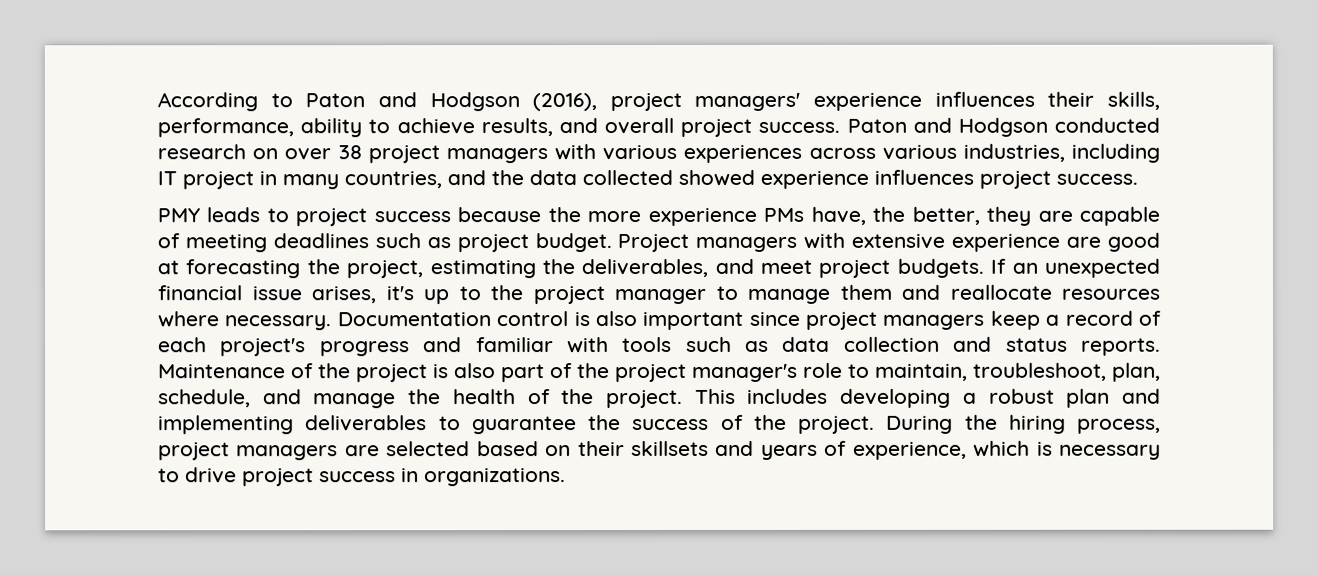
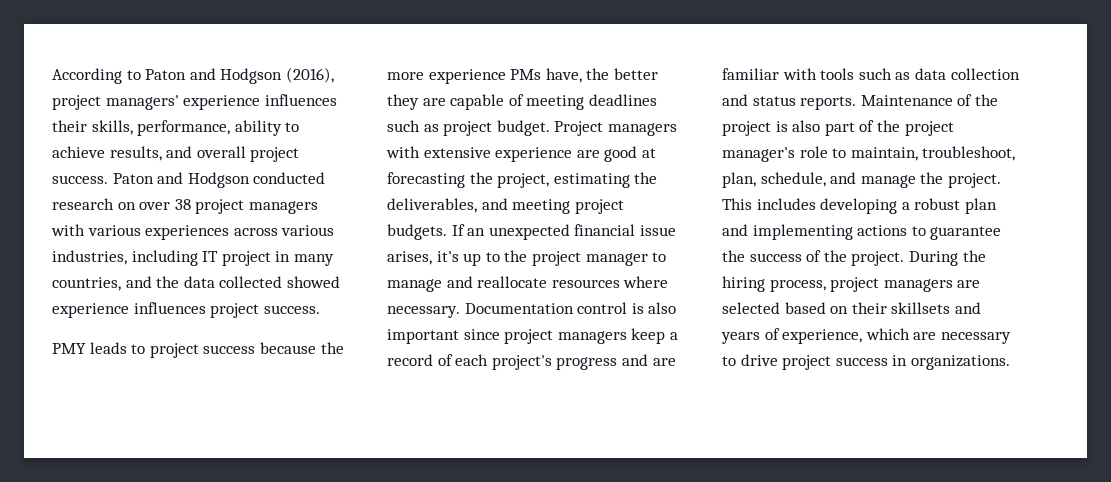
- PMY leads to project success because the more experience PMs have, the better, they are capable of meeting deadlines such as project budget.
+ PMY leads to project success because the more experience PMs have, the better they are capable of meeting deadlines such as project budget.
- Project managers with extensive experience are good at forecasting the project, estimating the deliverables, and meet project budgets.
+ Project managers with extensive experience are good at forecasting the project, estimating the deliverables, and meeting project budgets.
- If an unexpected financial issue arises, it's up to the project manager to manage them and reallocate resources where necessary.
+ If an unexpected financial issue arises, it's up to the project manager to manage and reallocate resources where necessary.
- Documentation control is also important since project managers keep a record of each project's progress and familiar with tools such as data collection and status reports.
+ Documentation control is also important since project managers keep a record of each project's progress and are familiar with tools such as data collection and status reports.
- Maintenance of the project is also part of the project manager's role to maintain, troubleshoot, plan, schedule, and manage the health of the project.
+ Maintenance of the project is also part of the project manager's role to maintain, troubleshoot, plan, schedule, and manage the project.
- This includes developing a robust plan and implementing deliverables to guarantee the success of the project.
+ This includes developing a robust plan and implementing actions to guarantee the success of the project.
- During the hiring process, project managers are selected based on their skillsets and years of experience, which is necessary to drive project success in organizations.
+ During the hiring process, project managers are selected based on their skillsets and years of experience, which are necessary to drive project success in organizations.

